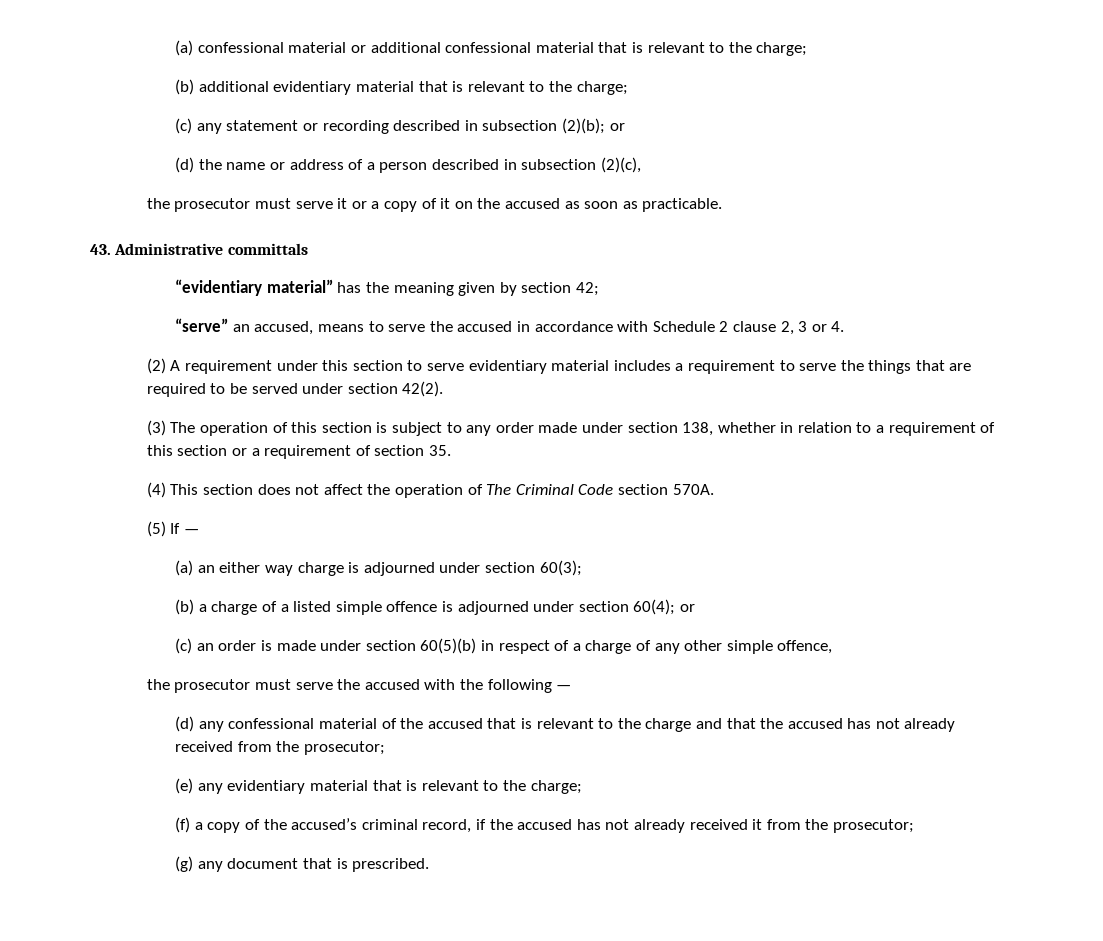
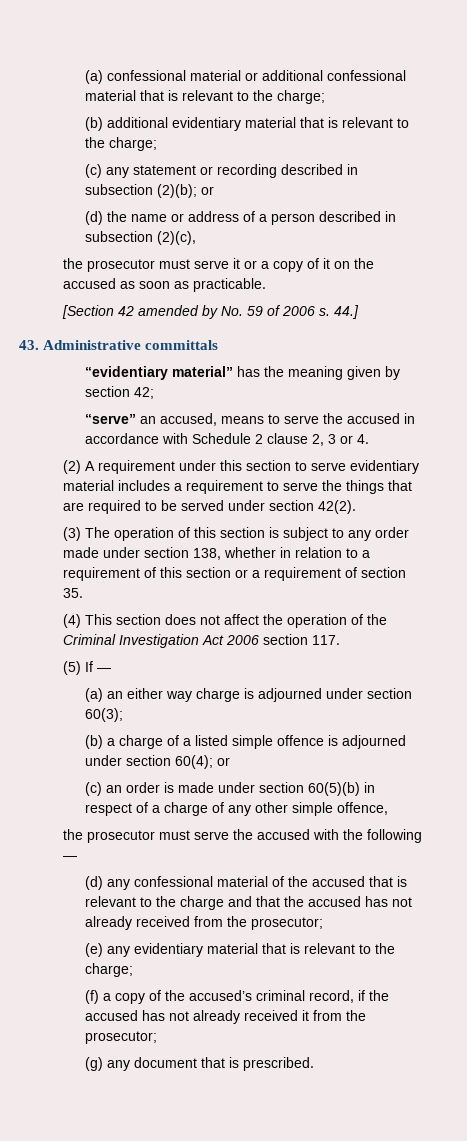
+ [Section 42 amended by No. 59 of 2006 s. 44.]
- (4) This section does not affect the operation of The Criminal Code section 570A.
+ (4) This section does not affect the operation of the Criminal Investigation Act 2006 section 117.

